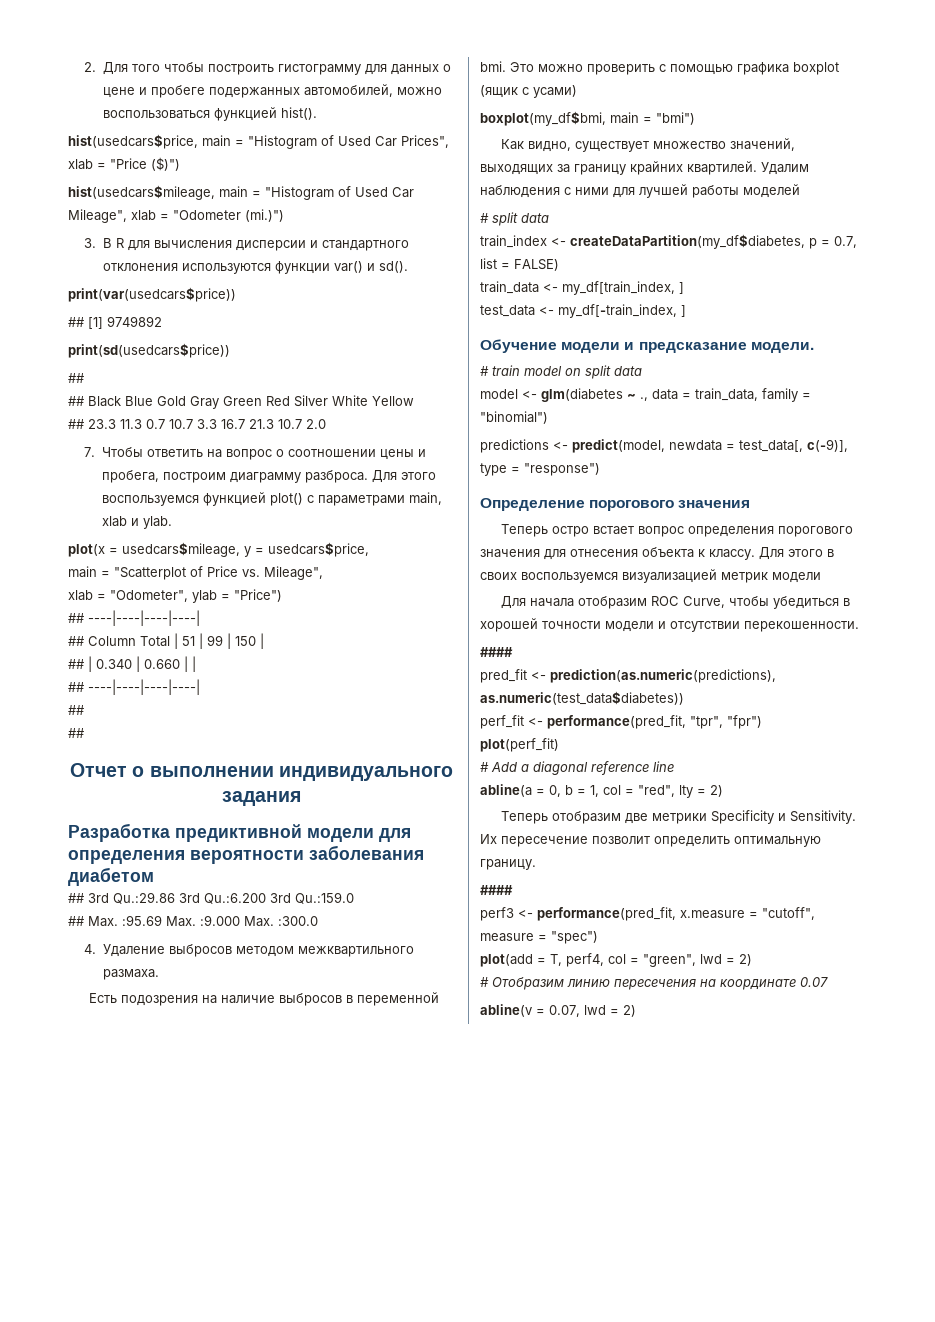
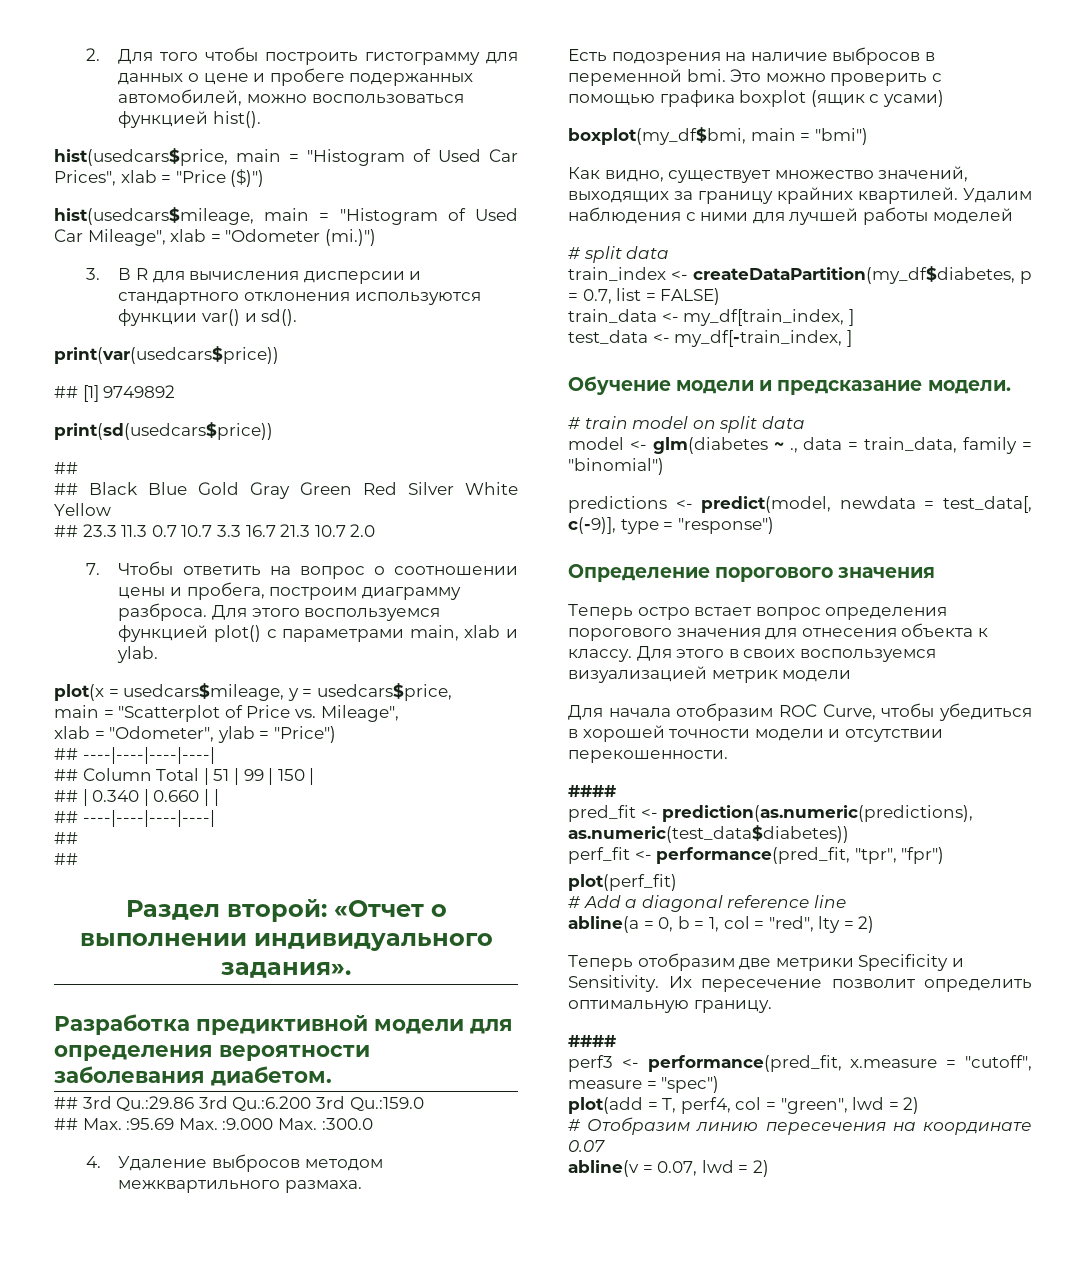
- Отчет о выполнении индивидуального задания
+ Раздел второй: «Отчет о выполнении индивидуального задания».
- Разработка предиктивной модели для определения вероятности заболевания диабетом
+ Разработка предиктивной модели для определения вероятности заболевания диабетом.

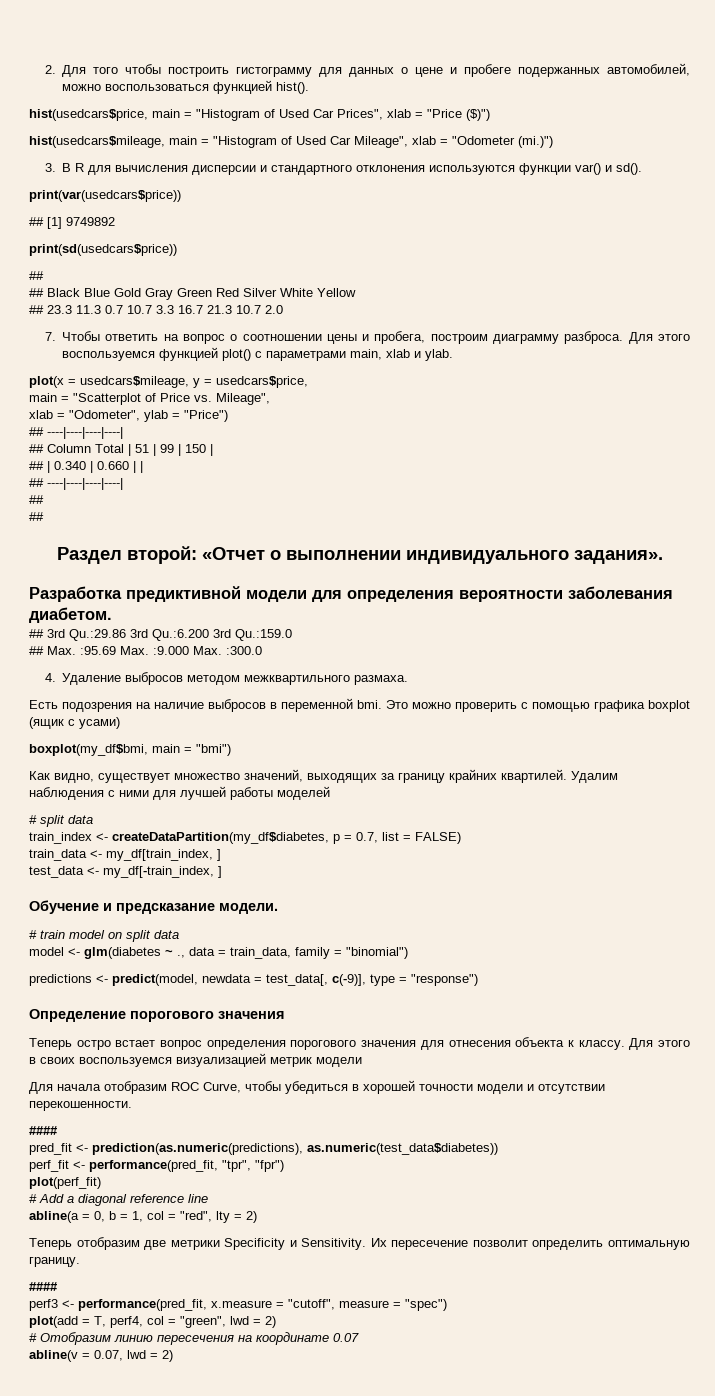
- Обучение модели и предсказание модели.
+ Обучение и предсказание модели.

